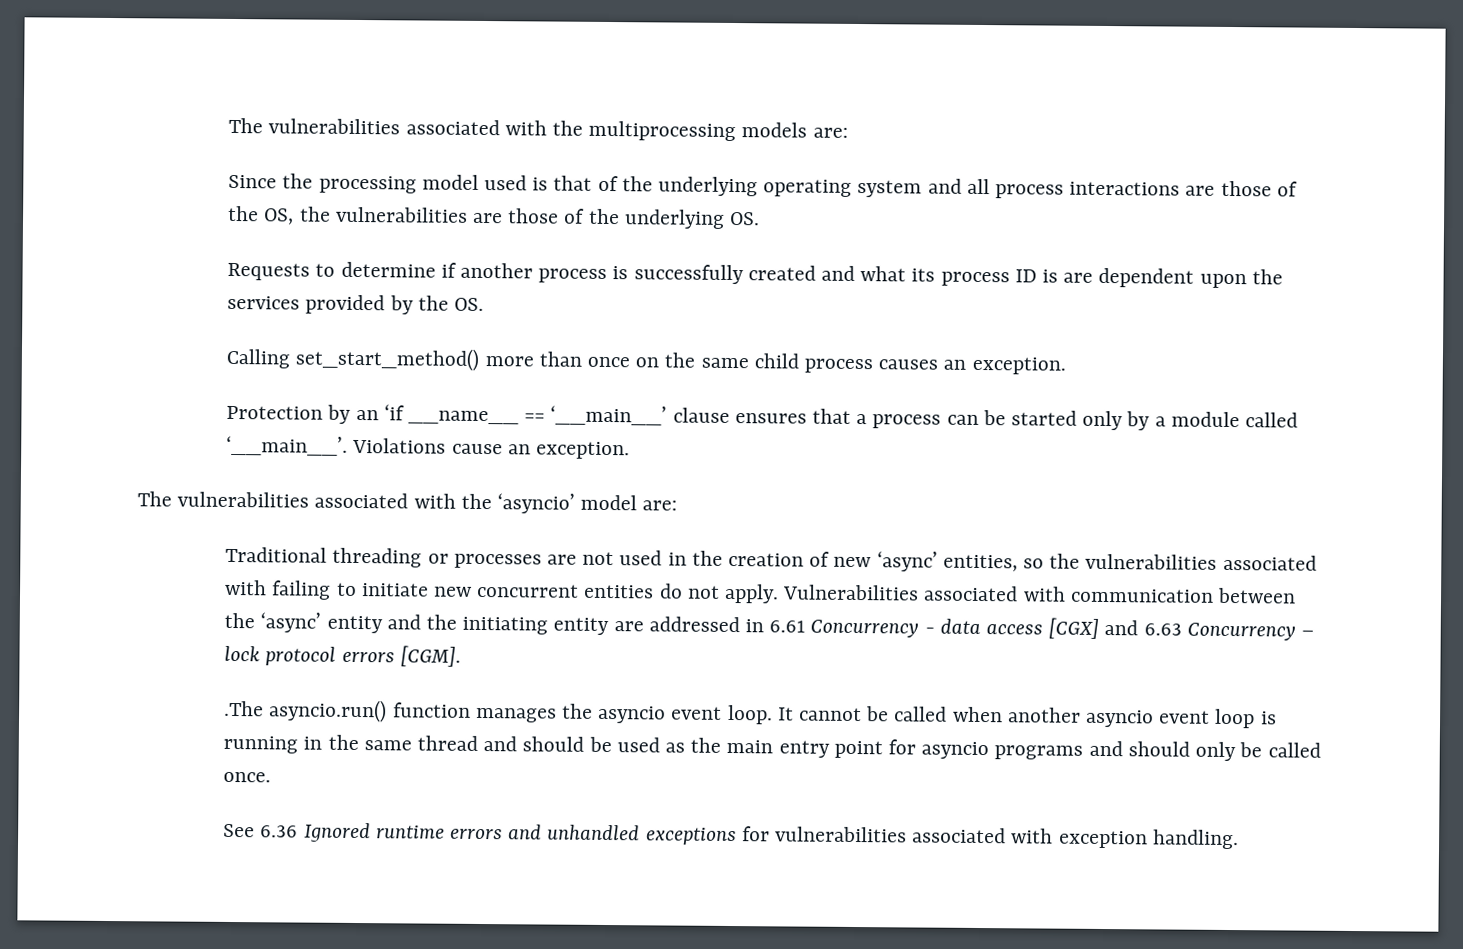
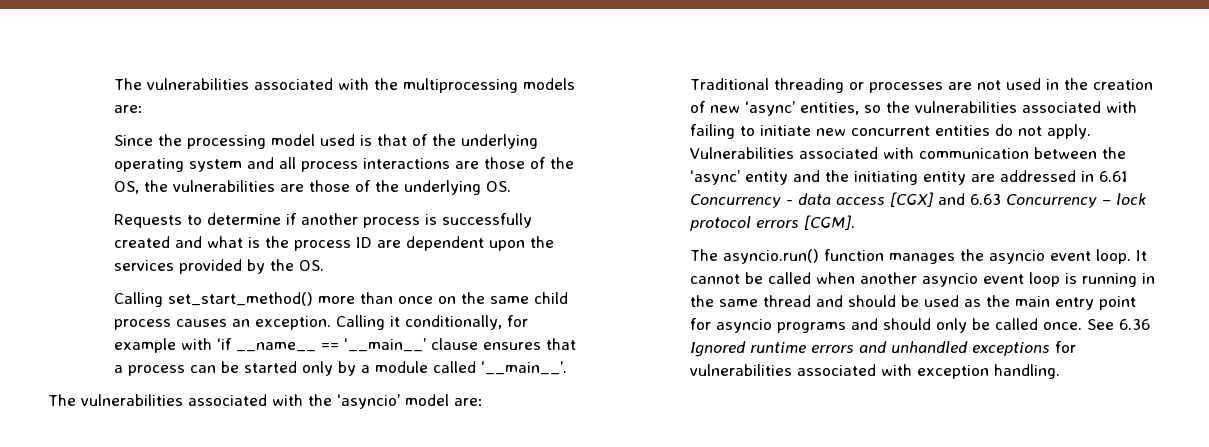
- Requests to determine if another process is successfully created and what its process ID is are dependent upon the services provided by the OS.
+ Requests to determine if another process is successfully created and what is the process ID are dependent upon the services provided by the OS.
- Calling set_start_method() more than once on the same child process causes an exception.
- Protection by an ‘if __name__ == ‘__main__’ clause ensures that a process can be started only by a module called ‘__main__’. Violations cause an exception.
+ Calling set_start_method() more than once on the same child process causes an exception. Calling it conditionally, for example with ‘if __name__ == ‘__main__’ clause ensures that a process can be started only by a module called ‘__main__’.
- .The asyncio.run() function manages the asyncio event loop.
+ The asyncio.run() function manages the asyncio event loop.
- It cannot be called when another asyncio event loop is running in the same thread and should be used as the main entry point for asyncio programs and should only be called once.
- See 6.36 Ignored runtime errors and unhandled exceptions for vulnerabilities associated with exception handling.
+ It cannot be called when another asyncio event loop is running in the same thread and should be used as the main entry point for asyncio programs and should only be called once. See 6.36 Ignored runtime errors and unhandled exceptions for vulnerabilities associated with exception handling.

